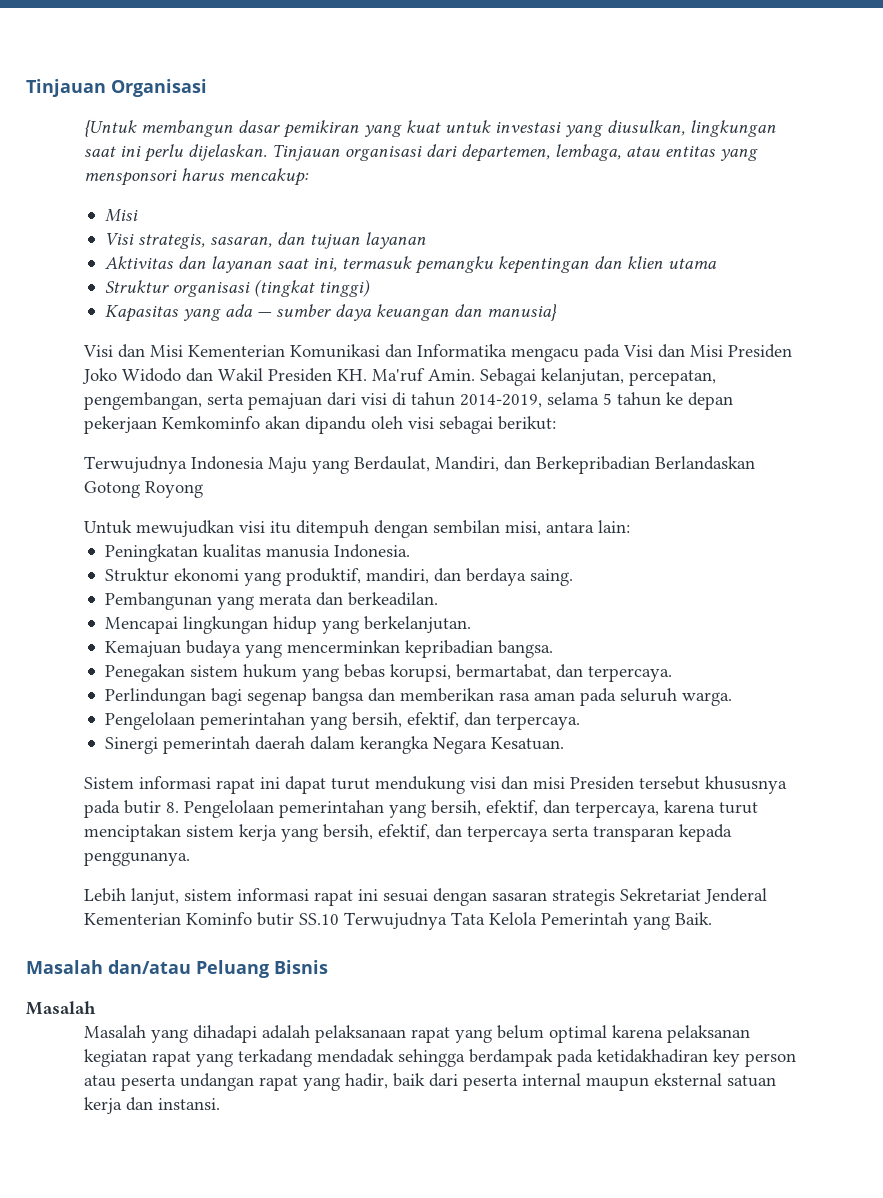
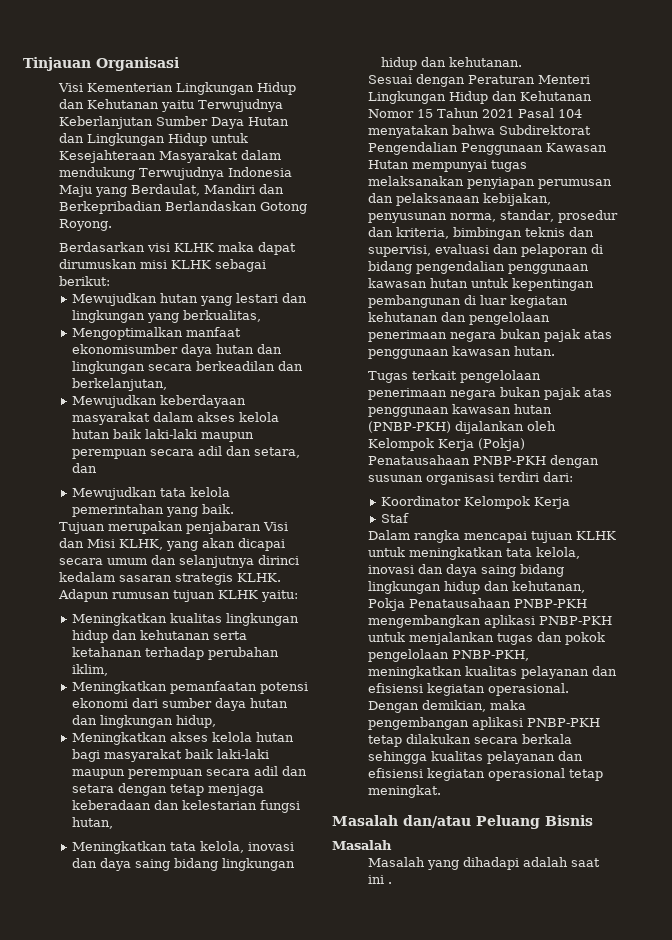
- {Untuk membangun dasar pemikiran yang kuat untuk investasi yang diusulkan, lingkungan saat ini perlu dijelaskan. Tinjauan organisasi dari departemen, lembaga, atau entitas yang mensponsori harus mencakup:
- Misi
- Visi strategis, sasaran, dan tujuan layanan
- Aktivitas dan layanan saat ini, termasuk pemangku kepentingan dan klien utama
- Struktur organisasi (tingkat tinggi)
- Kapasitas yang ada — sumber daya keuangan dan manusia}
- Visi dan Misi Kementerian Komunikasi dan Informatika mengacu pada Visi dan Misi Presiden Joko Widodo dan Wakil Presiden KH. Ma'ruf Amin. Sebagai kelanjutan, percepatan, pengembangan, serta pemajuan dari visi di tahun 2014-2019, selama 5 tahun ke depan pekerjaan Kemkominfo akan dipandu oleh visi sebagai berikut:
- Terwujudnya Indonesia Maju yang Berdaulat, Mandiri, dan Berkepribadian Berlandaskan Gotong Royong
- Untuk mewujudkan visi itu ditempuh dengan sembilan misi, antara lain:
- Peningkatan kualitas manusia Indonesia.
- Struktur ekonomi yang produktif, mandiri, dan berdaya saing.
- Pembangunan yang merata dan berkeadilan.
- Mencapai lingkungan hidup yang berkelanjutan.
- Kemajuan budaya yang mencerminkan kepribadian bangsa.
- Penegakan sistem hukum yang bebas korupsi, bermartabat, dan terpercaya.
- Perlindungan bagi segenap bangsa dan memberikan rasa aman pada seluruh warga.
- Pengelolaan pemerintahan yang bersih, efektif, dan terpercaya.
- Sinergi pemerintah daerah dalam kerangka Negara Kesatuan.
- Sistem informasi rapat ini dapat turut mendukung visi dan misi Presiden tersebut khususnya pada butir 8. Pengelolaan pemerintahan yang bersih, efektif, dan terpercaya, karena turut menciptakan sistem kerja yang bersih, efektif, dan terpercaya serta transparan kepada penggunanya.
- Lebih lanjut, sistem informasi rapat ini sesuai dengan sasaran strategis Sekretariat Jenderal Kementerian Kominfo butir SS.10 Terwujudnya Tata Kelola Pemerintah yang Baik.
+ Visi Kementerian Lingkungan Hidup dan Kehutanan yaitu Terwujudnya Keberlanjutan Sumber Daya Hutan dan Lingkungan Hidup untuk Kesejahteraan Masyarakat dalam mendukung Terwujudnya Indonesia Maju yang Berdaulat, Mandiri dan Berkepribadian Berlandaskan Gotong Royong.
+ Berdasarkan visi KLHK maka dapat dirumuskan misi KLHK sebagai berikut:
+ Mewujudkan hutan yang lestari dan lingkungan yang berkualitas,
+ Mengoptimalkan manfaat ekonomisumber daya hutan dan lingkungan secara berkeadilan dan berkelanjutan,
+ Mewujudkan keberdayaan masyarakat dalam akses kelola hutan baik laki-laki maupun perempuan secara adil dan setara, dan
+ Mewujudkan tata kelola pemerintahan yang baik.
+ Tujuan merupakan penjabaran Visi dan Misi KLHK, yang akan dicapai secara umum dan selanjutnya dirinci kedalam sasaran strategis KLHK. Adapun rumusan tujuan KLHK yaitu:
+ Meningkatkan kualitas lingkungan hidup dan kehutanan serta ketahanan terhadap perubahan iklim,
+ Meningkatkan pemanfaatan potensi ekonomi dari sumber daya hutan dan lingkungan hidup,
+ Meningkatkan akses kelola hutan bagi masyarakat baik laki-laki maupun perempuan secara adil dan setara dengan tetap menjaga keberadaan dan kelestarian fungsi hutan,
+ Meningkatkan tata kelola, inovasi dan daya saing bidang lingkungan hidup dan kehutanan.
+ Sesuai dengan Peraturan Menteri Lingkungan Hidup dan Kehutanan Nomor 15 Tahun 2021 Pasal 104 menyatakan bahwa Subdirektorat Pengendalian Penggunaan Kawasan Hutan mempunyai tugas melaksanakan penyiapan perumusan dan pelaksanaan kebijakan, penyusunan norma, standar, prosedur dan kriteria, bimbingan teknis dan supervisi, evaluasi dan pelaporan di bidang pengendalian penggunaan kawasan hutan untuk kepentingan pembangunan di luar kegiatan kehutanan dan pengelolaan penerimaan negara bukan pajak atas penggunaan kawasan hutan.
+ Tugas terkait pengelolaan penerimaan negara bukan pajak atas penggunaan kawasan hutan (PNBP-PKH) dijalankan oleh Kelompok Kerja (Pokja) Penatausahaan PNBP-PKH dengan susunan organisasi terdiri dari:
+ Koordinator Kelompok Kerja
+ Staf
+ Dalam rangka mencapai tujuan KLHK untuk meningkatkan tata kelola, inovasi dan daya saing bidang lingkungan hidup dan kehutanan, Pokja Penatausahaan PNBP-PKH mengembangkan aplikasi PNBP-PKH untuk menjalankan tugas dan pokok pengelolaan PNBP-PKH, meningkatkan kualitas pelayanan dan efisiensi kegiatan operasional. Dengan demikian, maka pengembangan aplikasi PNBP-PKH tetap dilakukan secara berkala sehingga kualitas pelayanan dan efisiensi kegiatan operasional tetap meningkat.
- Masalah yang dihadapi adalah pelaksanaan rapat yang belum optimal karena pelaksanan kegiatan rapat yang terkadang mendadak sehingga berdampak pada ketidakhadiran key person atau peserta undangan rapat yang hadir, baik dari peserta internal maupun eksternal satuan kerja dan instansi.
+ Masalah yang dihadapi adalah saat ini .

